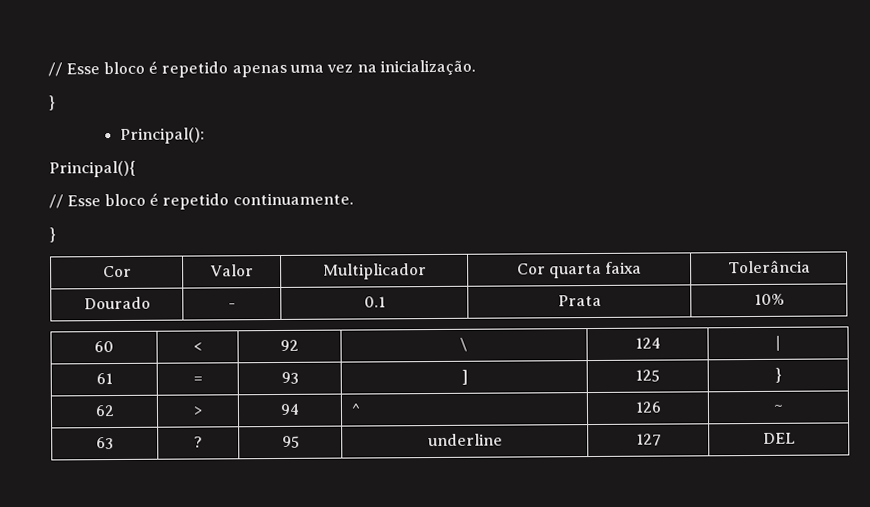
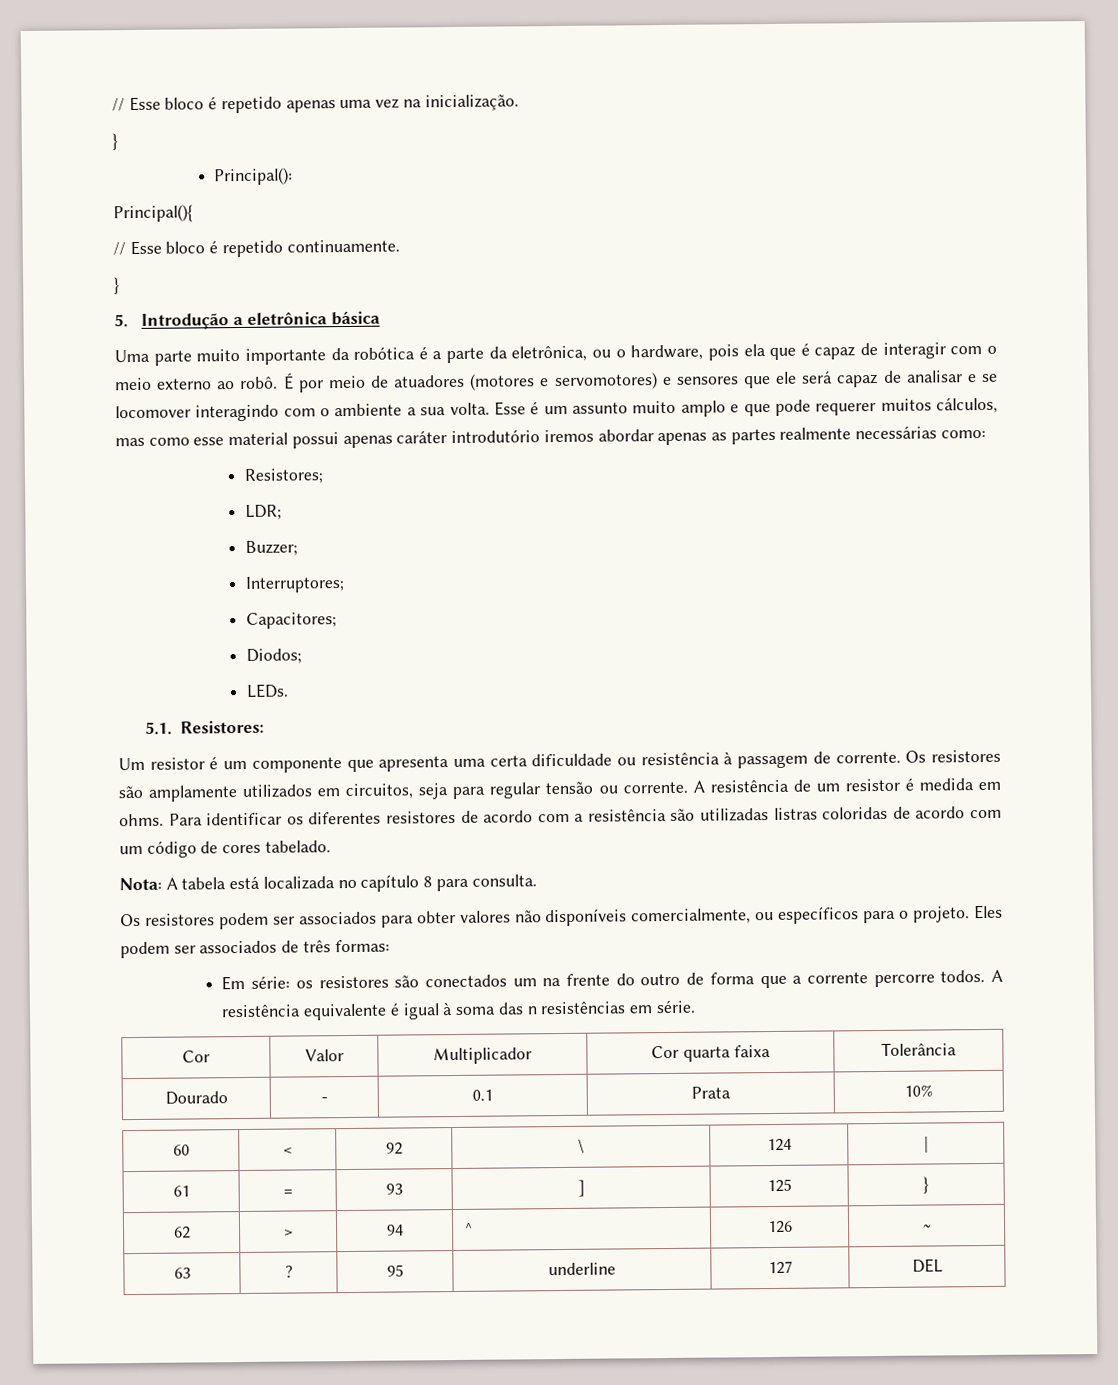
+ 5. Introdução a eletrônica básica
+ Uma parte muito importante da robótica é a parte da eletrônica, ou o hardware, pois ela que é capaz de interagir com o meio externo ao robô. É por meio de atuadores (motores e servomotores) e sensores que ele será capaz de analisar e se locomover interagindo com o ambiente a sua volta. Esse é um assunto muito amplo e que pode requerer muitos cálculos, mas como esse material possui apenas caráter introdutório iremos abordar apenas as partes realmente necessárias como:
+ Resistores;
+ LDR;
+ Buzzer;
+ Interruptores;
+ Capacitores;
+ Diodos;
+ LEDs.
+ 5.1. Resistores:
+ Um resistor é um componente que apresenta uma certa dificuldade ou resistência à passagem de corrente. Os resistores são amplamente utilizados em circuitos, seja para regular tensão ou corrente. A resistência de um resistor é medida em ohms. Para identificar os diferentes resistores de acordo com a resistência são utilizadas listras coloridas de acordo com um código de cores tabelado.
+ Nota: A tabela está localizada no capítulo 8 para consulta.
+ Os resistores podem ser associados para obter valores não disponíveis comercialmente, ou específicos para o projeto. Eles podem ser associados de três formas:
+ Em série: os resistores são conectados um na frente do outro de forma que a corrente percorre todos. A resistência equivalente é igual à soma das n resistências em série.

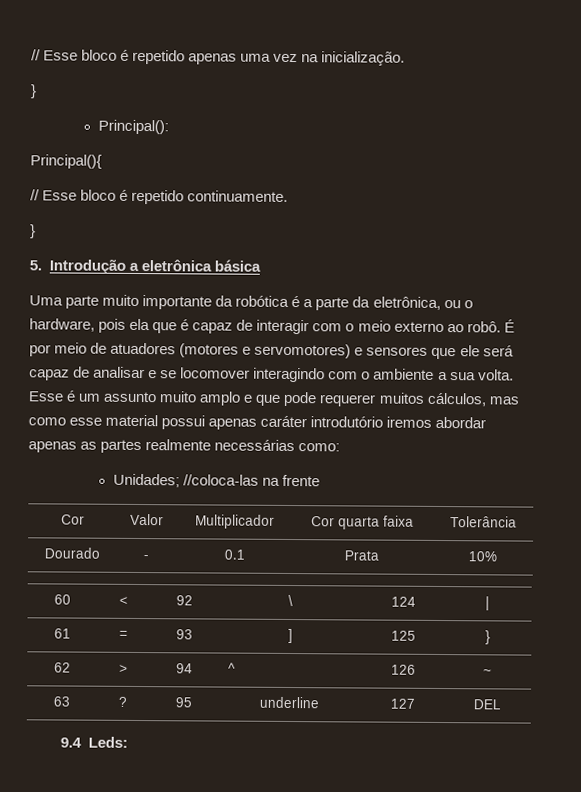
- Resistores;
- LDR;
- Buzzer;
- Interruptores;
- Capacitores;
- Diodos;
- LEDs.
- 5.1. Resistores:
- Um resistor é um componente que apresenta uma certa dificuldade ou resistência à passagem de corrente. Os resistores são amplamente utilizados em circuitos, seja para regular tensão ou corrente. A resistência de um resistor é medida em ohms. Para identificar os diferentes resistores de acordo com a resistência são utilizadas listras coloridas de acordo com um código de cores tabelado.
- Nota: A tabela está localizada no capítulo 8 para consulta.
- Os resistores podem ser associados para obter valores não disponíveis comercialmente, ou específicos para o projeto. Eles podem ser associados de três formas:
- Em série: os resistores são conectados um na frente do outro de forma que a corrente percorre todos. A resistência equivalente é igual à soma das n resistências em série.
+ Unidades; //coloca-las na frente
+ 9.4 Leds:

